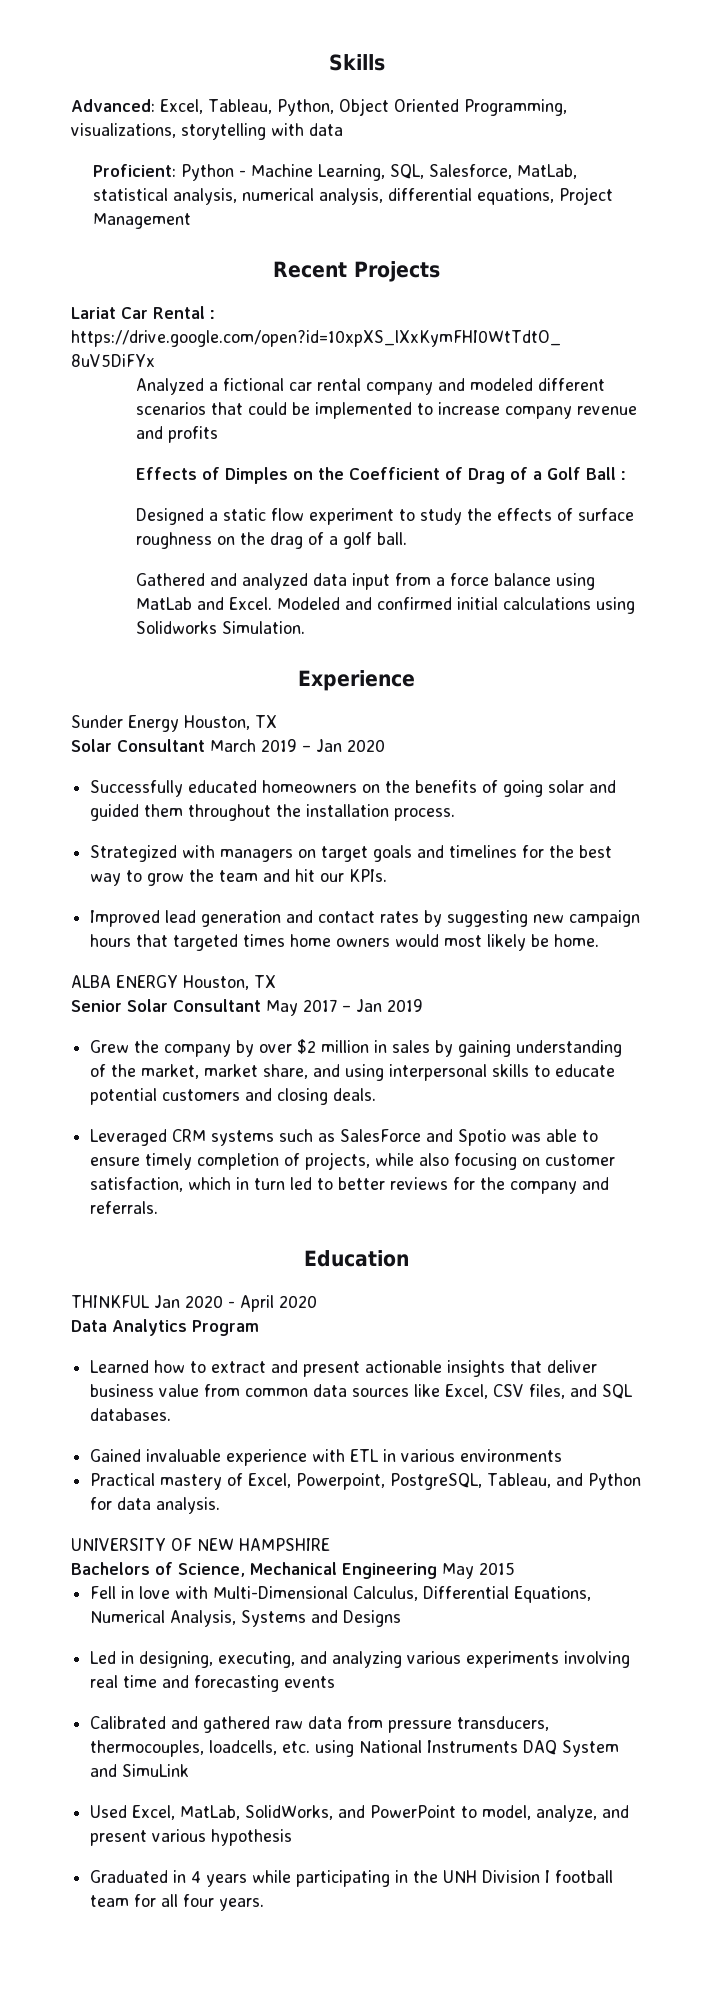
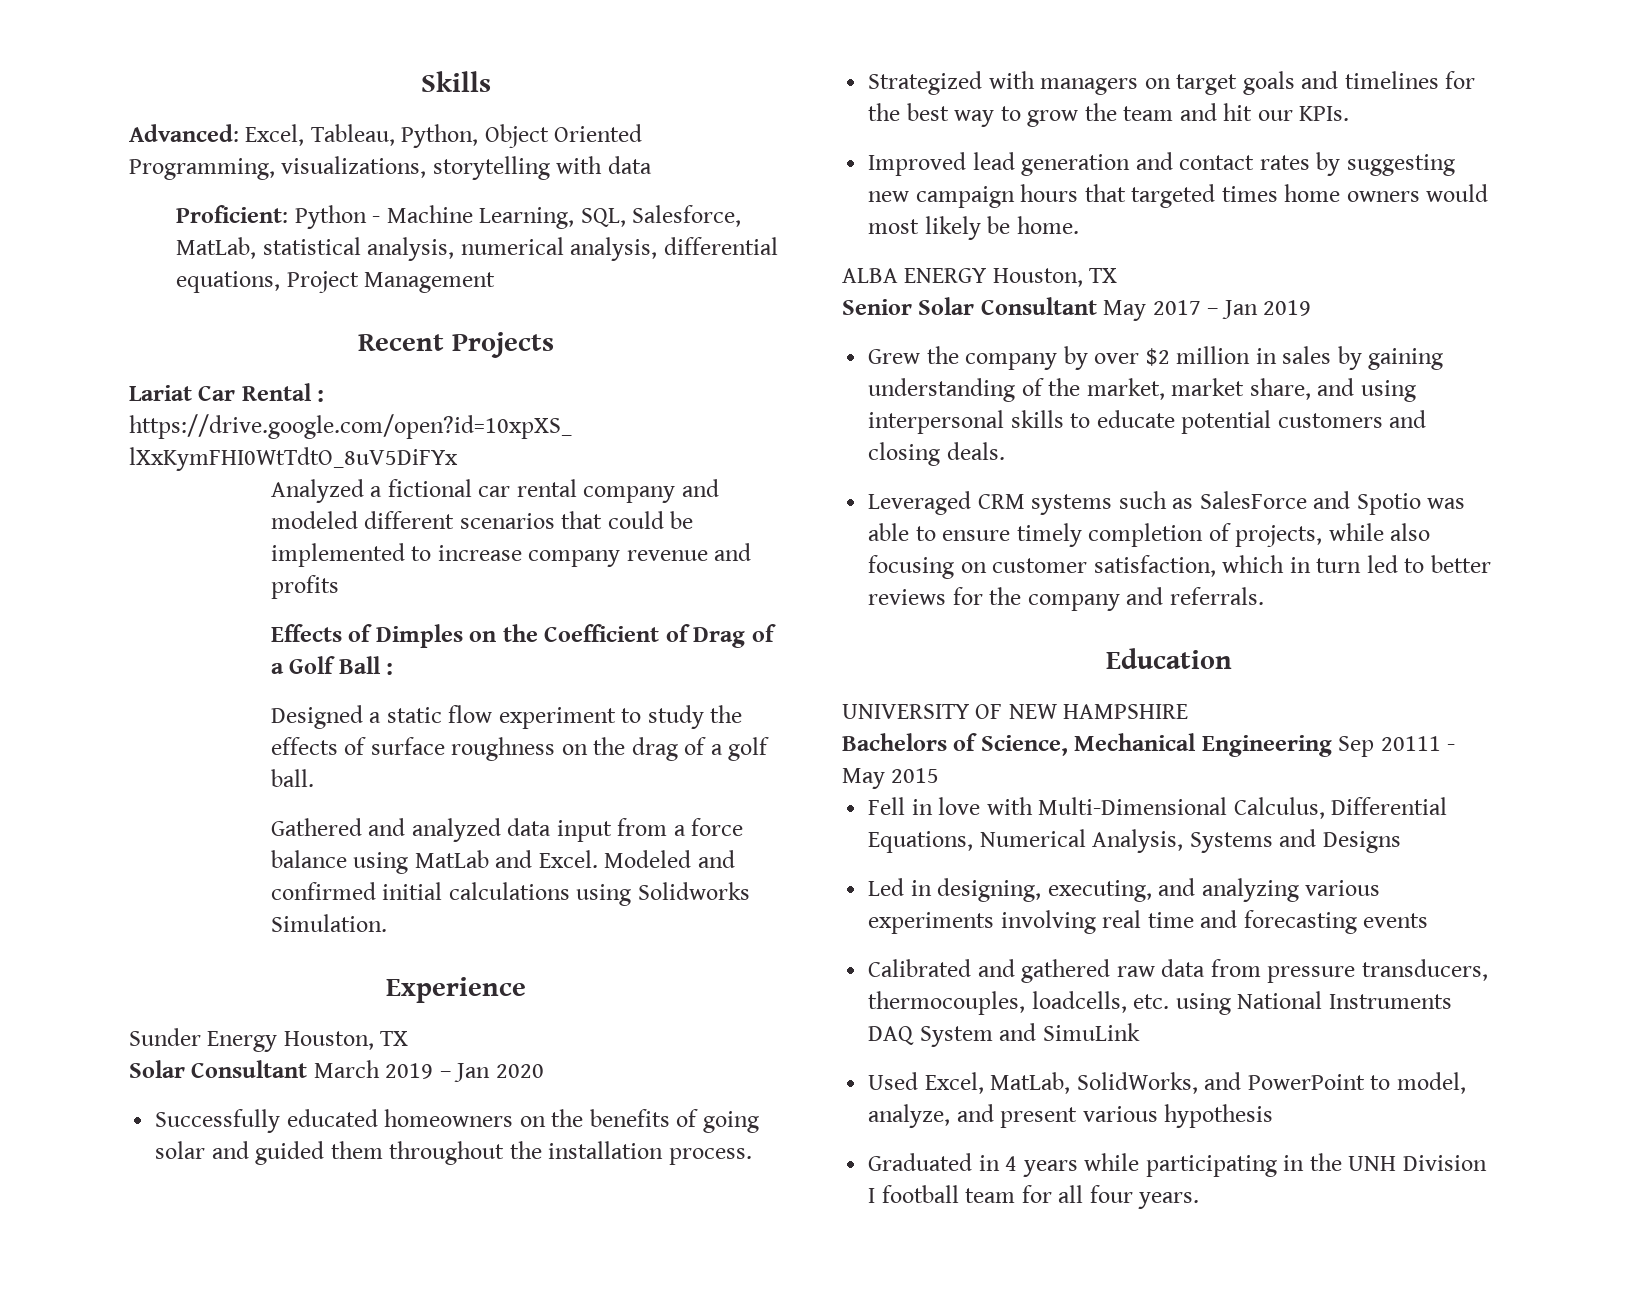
- THINKFUL Jan 2020 - April 2020
- Data Analytics Program
- Learned how to extract and present actionable insights that deliver business value from common data sources like Excel, CSV files, and SQL databases.
- Gained invaluable experience with ETL in various environments
- Practical mastery of Excel, Powerpoint, PostgreSQL, Tableau, and Python for data analysis.
- Bachelors of Science, Mechanical Engineering May 2015
+ Bachelors of Science, Mechanical Engineering Sep 20111 - May 2015

